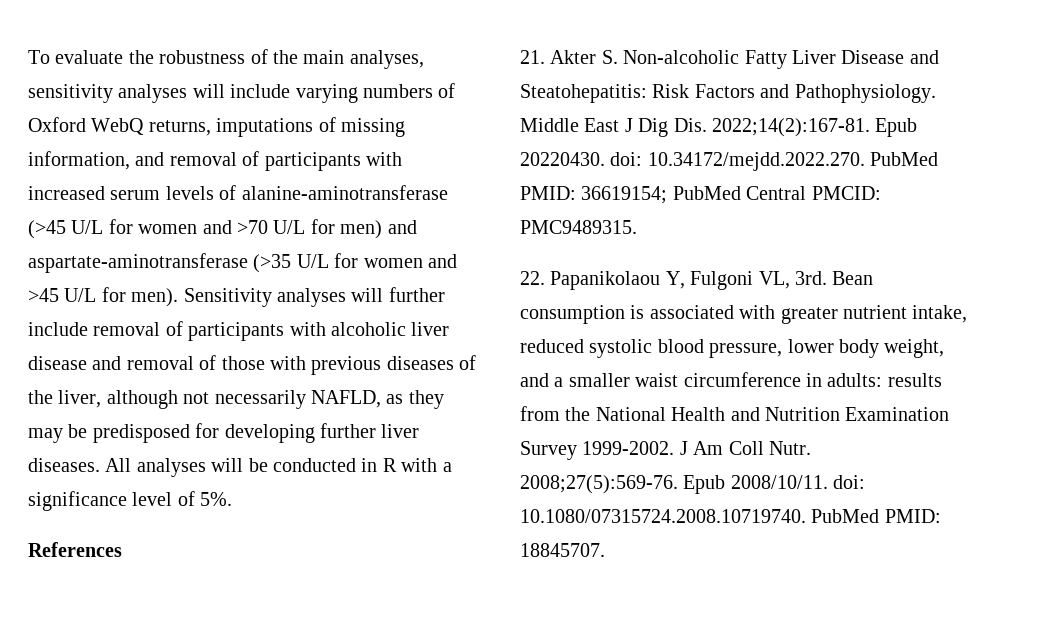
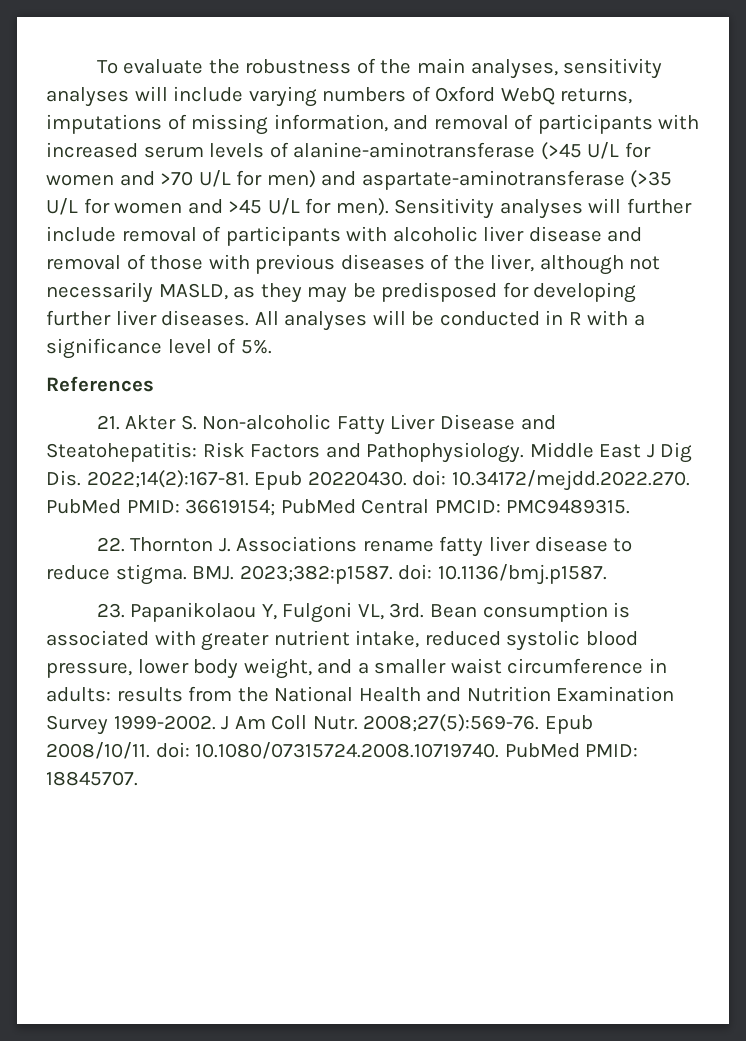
- Sensitivity analyses will further include removal of participants with alcoholic liver disease and removal of those with previous diseases of the liver, although not necessarily NAFLD, as they may be predisposed for developing further liver diseases.
+ Sensitivity analyses will further include removal of participants with alcoholic liver disease and removal of those with previous diseases of the liver, although not necessarily MASLD, as they may be predisposed for developing further liver diseases.
- 22. Papanikolaou Y, Fulgoni VL, 3rd.
+ 22. Thornton J. Associations rename fatty liver disease to reduce stigma. BMJ. 2023;382:p1587. doi: 10.1136/bmj.p1587.
+ 23. Papanikolaou Y, Fulgoni VL, 3rd.

